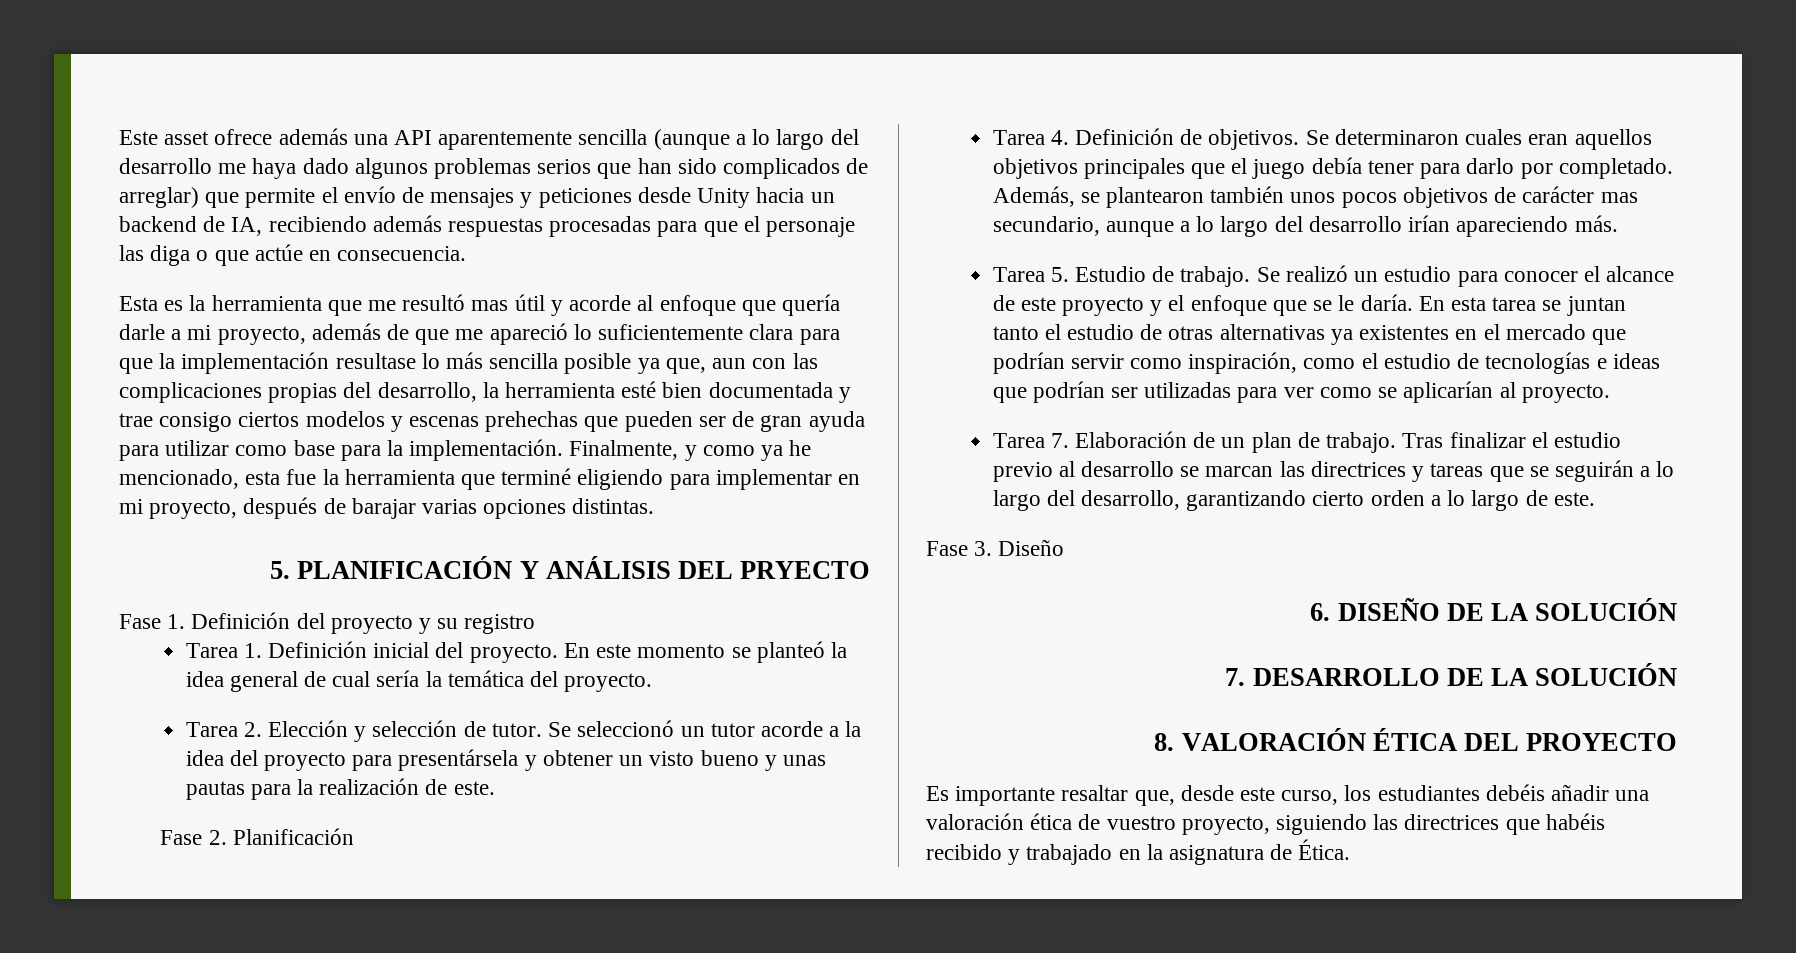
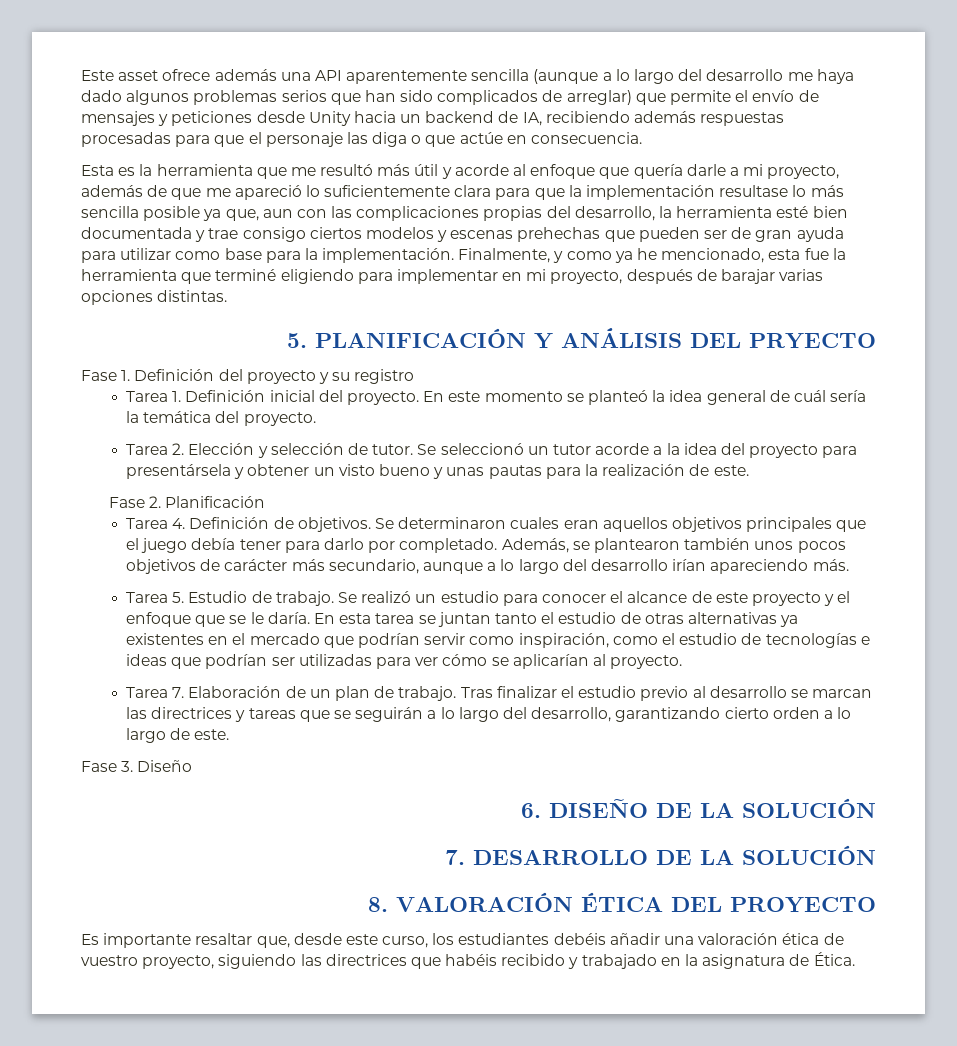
- Esta es la herramienta que me resultó mas útil y acorde al enfoque que quería darle a mi proyecto, además de que me apareció lo suficientemente clara para que la implementación resultase lo más sencilla posible ya que, aun con las complicaciones propias del desarrollo, la herramienta esté bien documentada y trae consigo ciertos modelos y escenas prehechas que pueden ser de gran ayuda para utilizar como base para la implementación.
+ Esta es la herramienta que me resultó más útil y acorde al enfoque que quería darle a mi proyecto, además de que me apareció lo suficientemente clara para que la implementación resultase lo más sencilla posible ya que, aun con las complicaciones propias del desarrollo, la herramienta esté bien documentada y trae consigo ciertos modelos y escenas prehechas que pueden ser de gran ayuda para utilizar como base para la implementación.
- En este momento se planteó la idea general de cual sería la temática del proyecto.
+ En este momento se planteó la idea general de cuál sería la temática del proyecto.
- Además, se plantearon también unos pocos objetivos de carácter mas secundario, aunque a lo largo del desarrollo irían apareciendo más.
+ Además, se plantearon también unos pocos objetivos de carácter más secundario, aunque a lo largo del desarrollo irían apareciendo más.
- En esta tarea se juntan tanto el estudio de otras alternativas ya existentes en el mercado que podrían servir como inspiración, como el estudio de tecnologías e ideas que podrían ser utilizadas para ver como se aplicarían al proyecto.
+ En esta tarea se juntan tanto el estudio de otras alternativas ya existentes en el mercado que podrían servir como inspiración, como el estudio de tecnologías e ideas que podrían ser utilizadas para ver cómo se aplicarían al proyecto.

